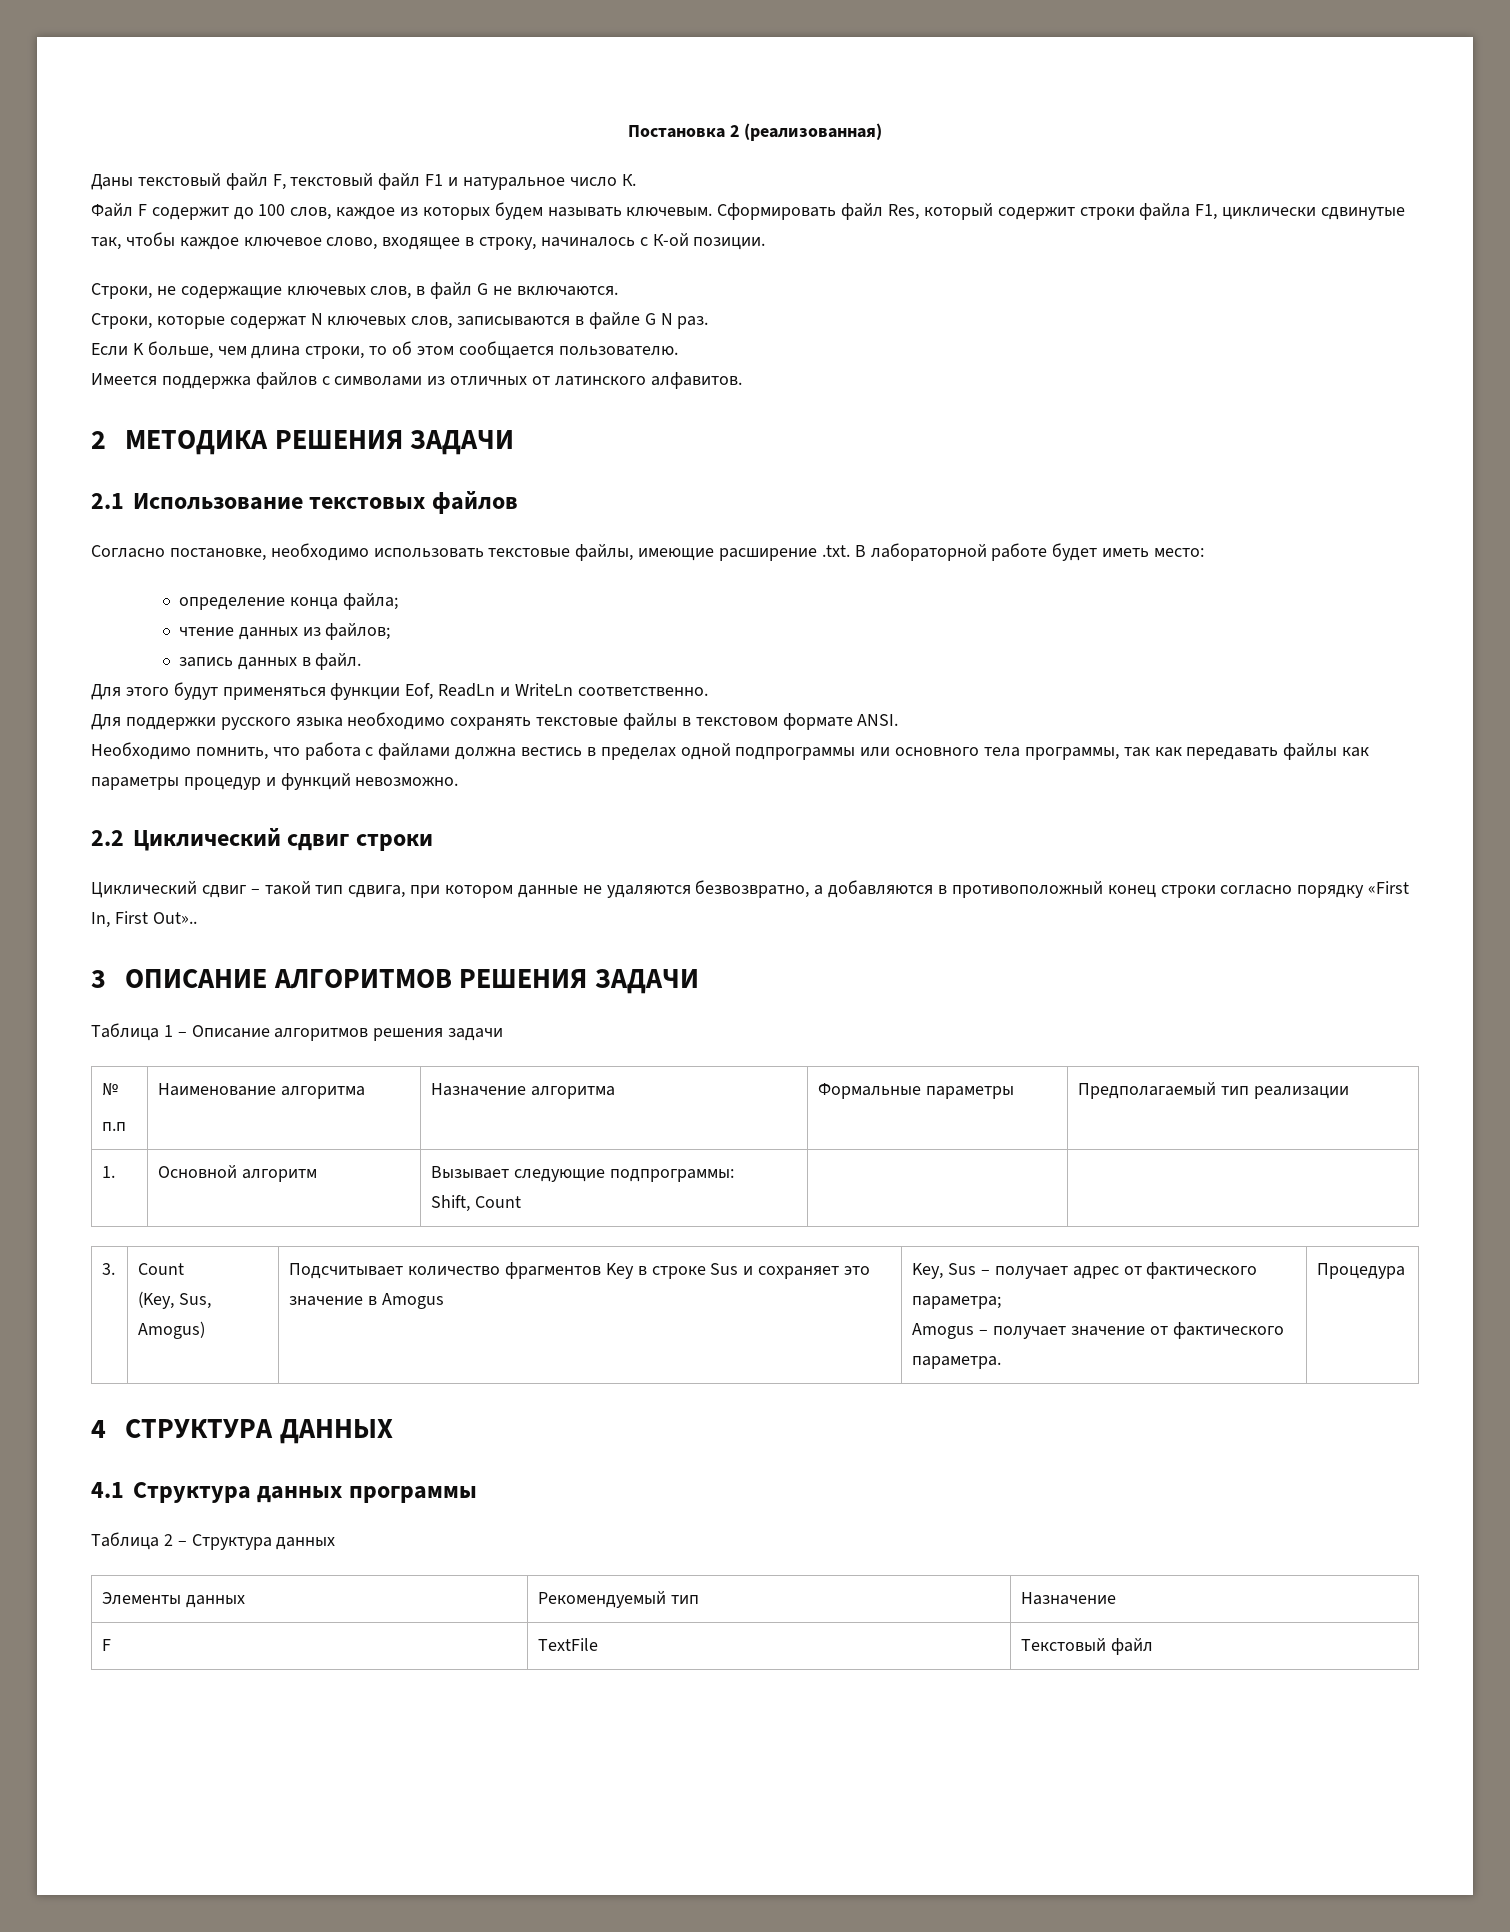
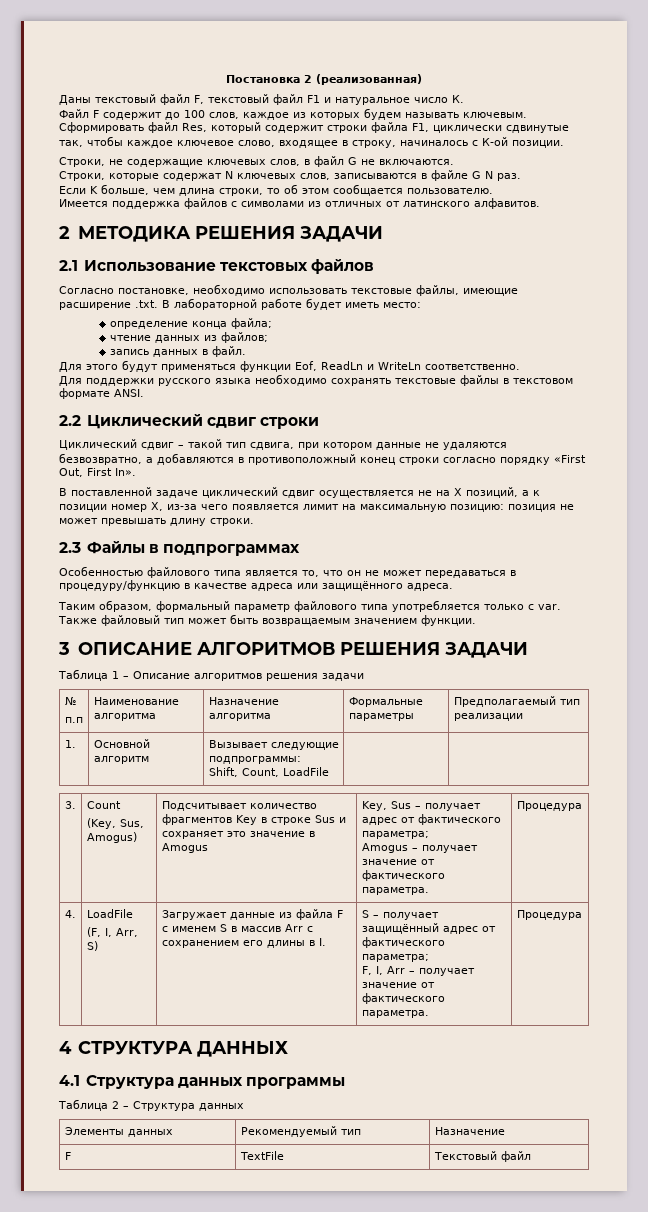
- Необходимо помнить, что работа с файлами должна вестись в пределах одной подпрограммы или основного тела программы, так как передавать файлы как параметры процедур и функций невозможно.
- Циклический сдвиг – такой тип сдвига, при котором данные не удаляются безвозвратно, а добавляются в противоположный конец строки согласно порядку «First In, First Out»..
+ Циклический сдвиг – такой тип сдвига, при котором данные не удаляются безвозвратно, а добавляются в противоположный конец строки согласно порядку «First Out, First In».
+ В поставленной задаче циклический сдвиг осуществляется не на X позиций, а к позиции номер X, из-за чего появляется лимит на максимальную позицию: позиция не может превышать длину строки.
+ 2.3 Файлы в подпрограммах
+ Особенностью файлового типа является то, что он не может передаваться в процедуру/функцию в качестве адреса или защищённого адреса.
+ Таким образом, формальный параметр файлового типа употребляется только с var. Также файловый тип может быть возвращаемым значением функции.
  1. | Основной алгоритм | Вызывает следующие подпрограммы:
- Shift, Count | |
+ Shift, Count, LoadFile | |
+ 4. | LoadFile
+ (F, I, Arr, S) | Загружает данные из файла F с именем S в массив Arr с сохранением его длины в I. | S – получает защищённый адрес от фактического параметра;
+ F, I, Arr – получает значение от фактического параметра. | Процедура

